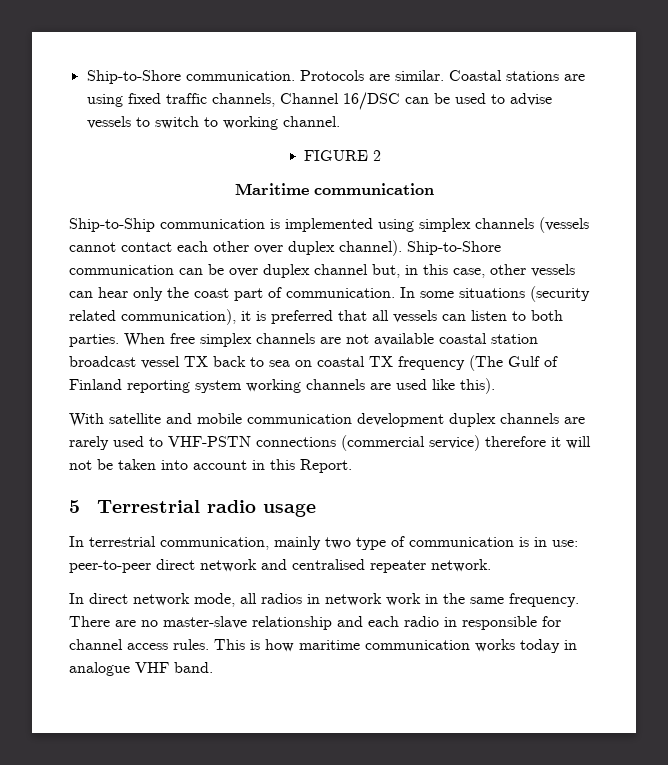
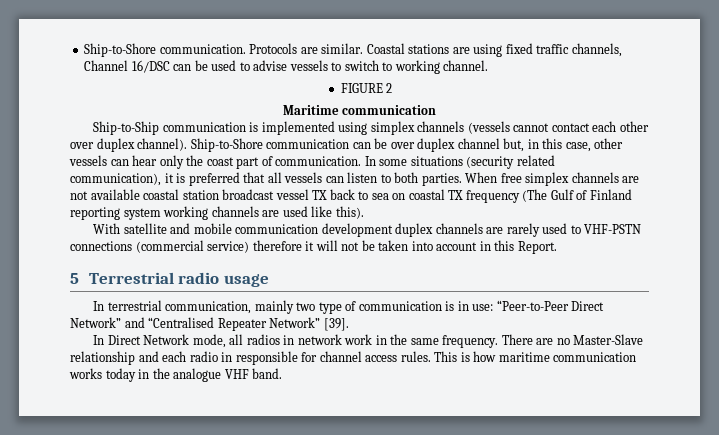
- In terrestrial communication, mainly two type of communication is in use: peer-to-peer direct network and centralised repeater network.
- In direct network mode, all radios in network work in the same frequency.
+ In terrestrial communication, mainly two type of communication is in use: “Peer-to-Peer Direct Network” and “Centralised Repeater Network” [39].
+ In Direct Network mode, all radios in network work in the same frequency.
- There are no master-slave relationship and each radio in responsible for channel access rules.
+ There are no Master-Slave relationship and each radio in responsible for channel access rules.
- This is how maritime communication works today in analogue VHF band.
+ This is how maritime communication works today in the analogue VHF band.

